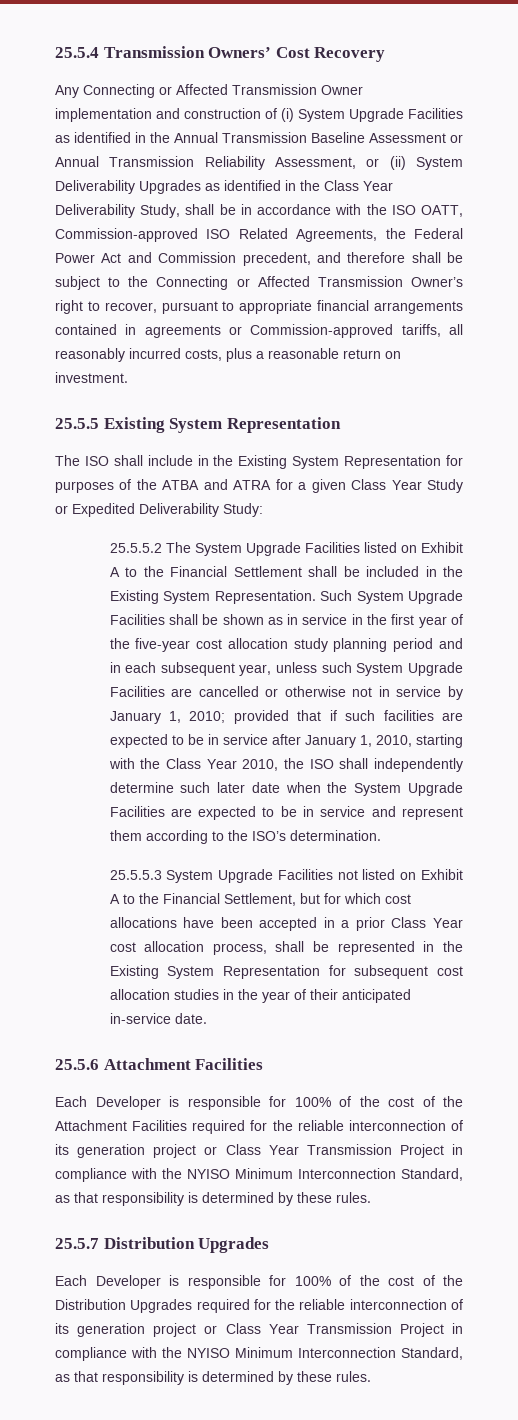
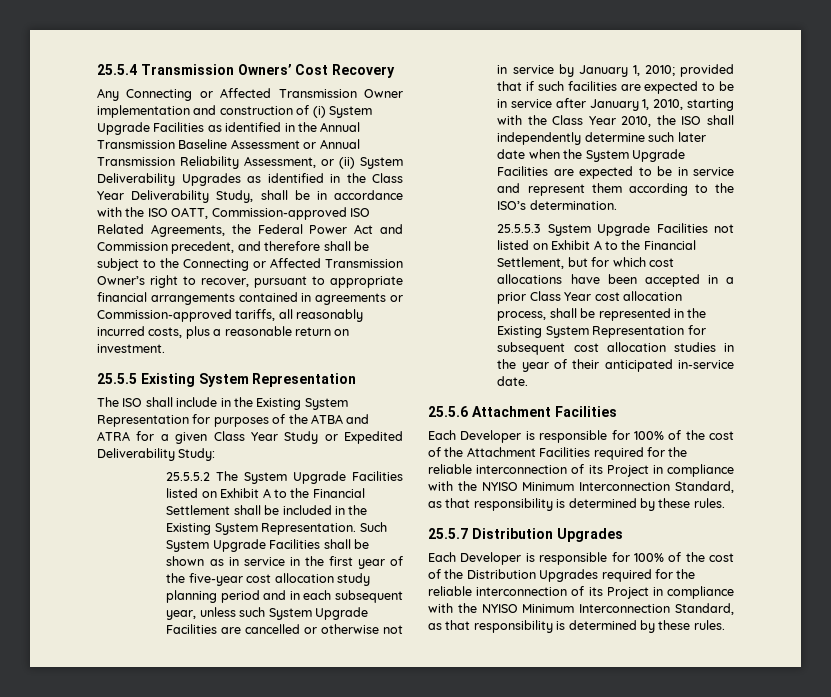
- Each Developer is responsible for 100% of the cost of the Attachment Facilities required for the reliable interconnection of its generation project or Class Year Transmission Project in compliance with the NYISO Minimum Interconnection Standard, as that responsibility is determined by these rules.
+ Each Developer is responsible for 100% of the cost of the Attachment Facilities required for the reliable interconnection of its Project in compliance with the NYISO Minimum Interconnection Standard, as that responsibility is determined by these rules.
- Each Developer is responsible for 100% of the cost of the Distribution Upgrades required for the reliable interconnection of its generation project or Class Year Transmission Project in compliance with the NYISO Minimum Interconnection Standard, as that responsibility is determined by these rules.
+ Each Developer is responsible for 100% of the cost of the Distribution Upgrades required for the reliable interconnection of its Project in compliance with the NYISO Minimum Interconnection Standard, as that responsibility is determined by these rules.

